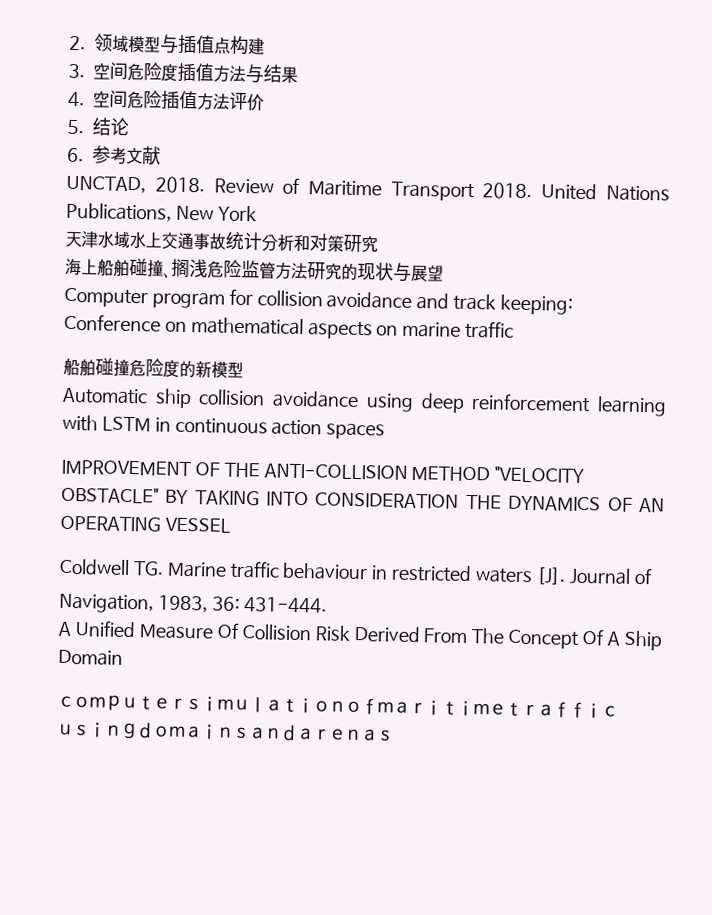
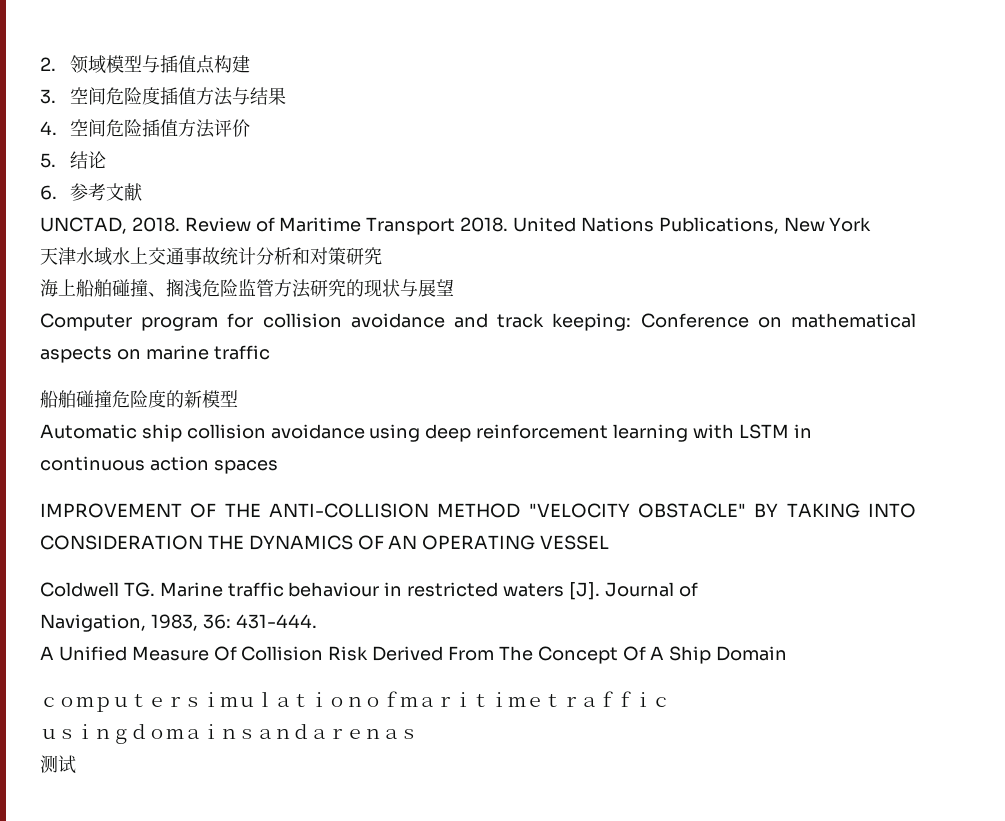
+ 测试

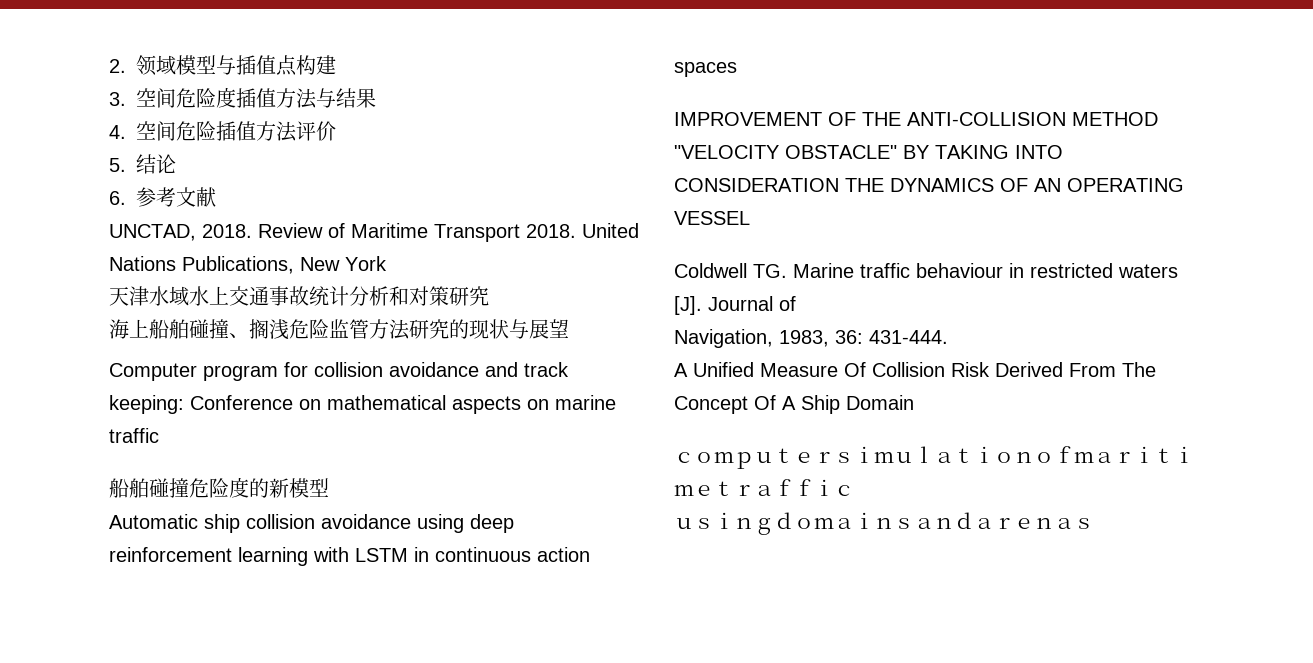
- 测试

